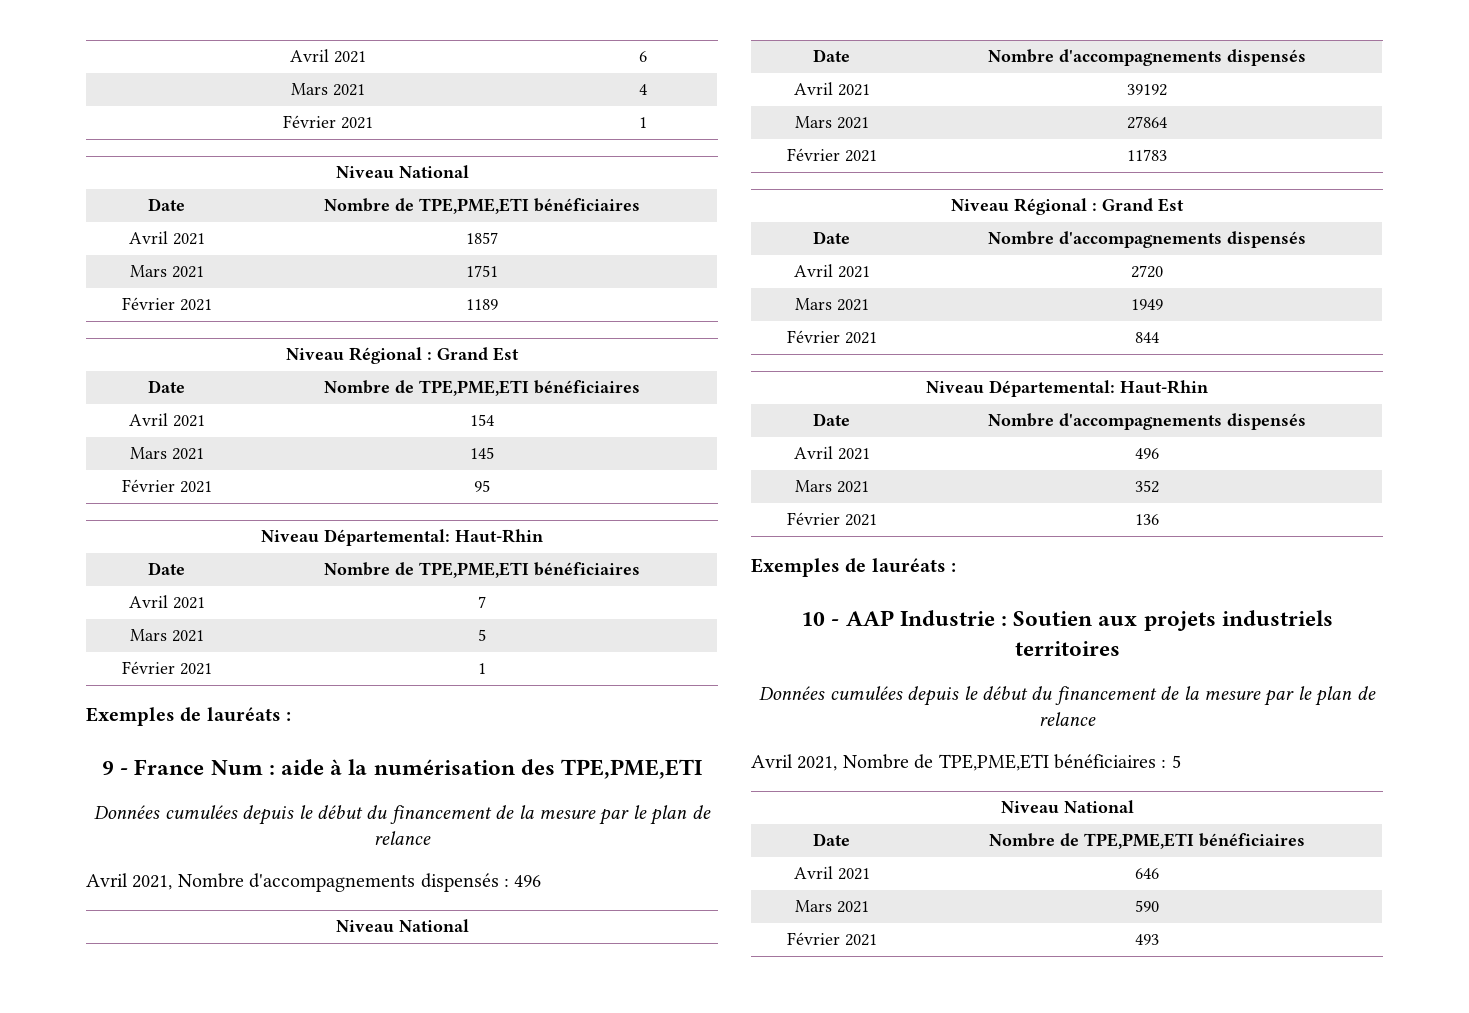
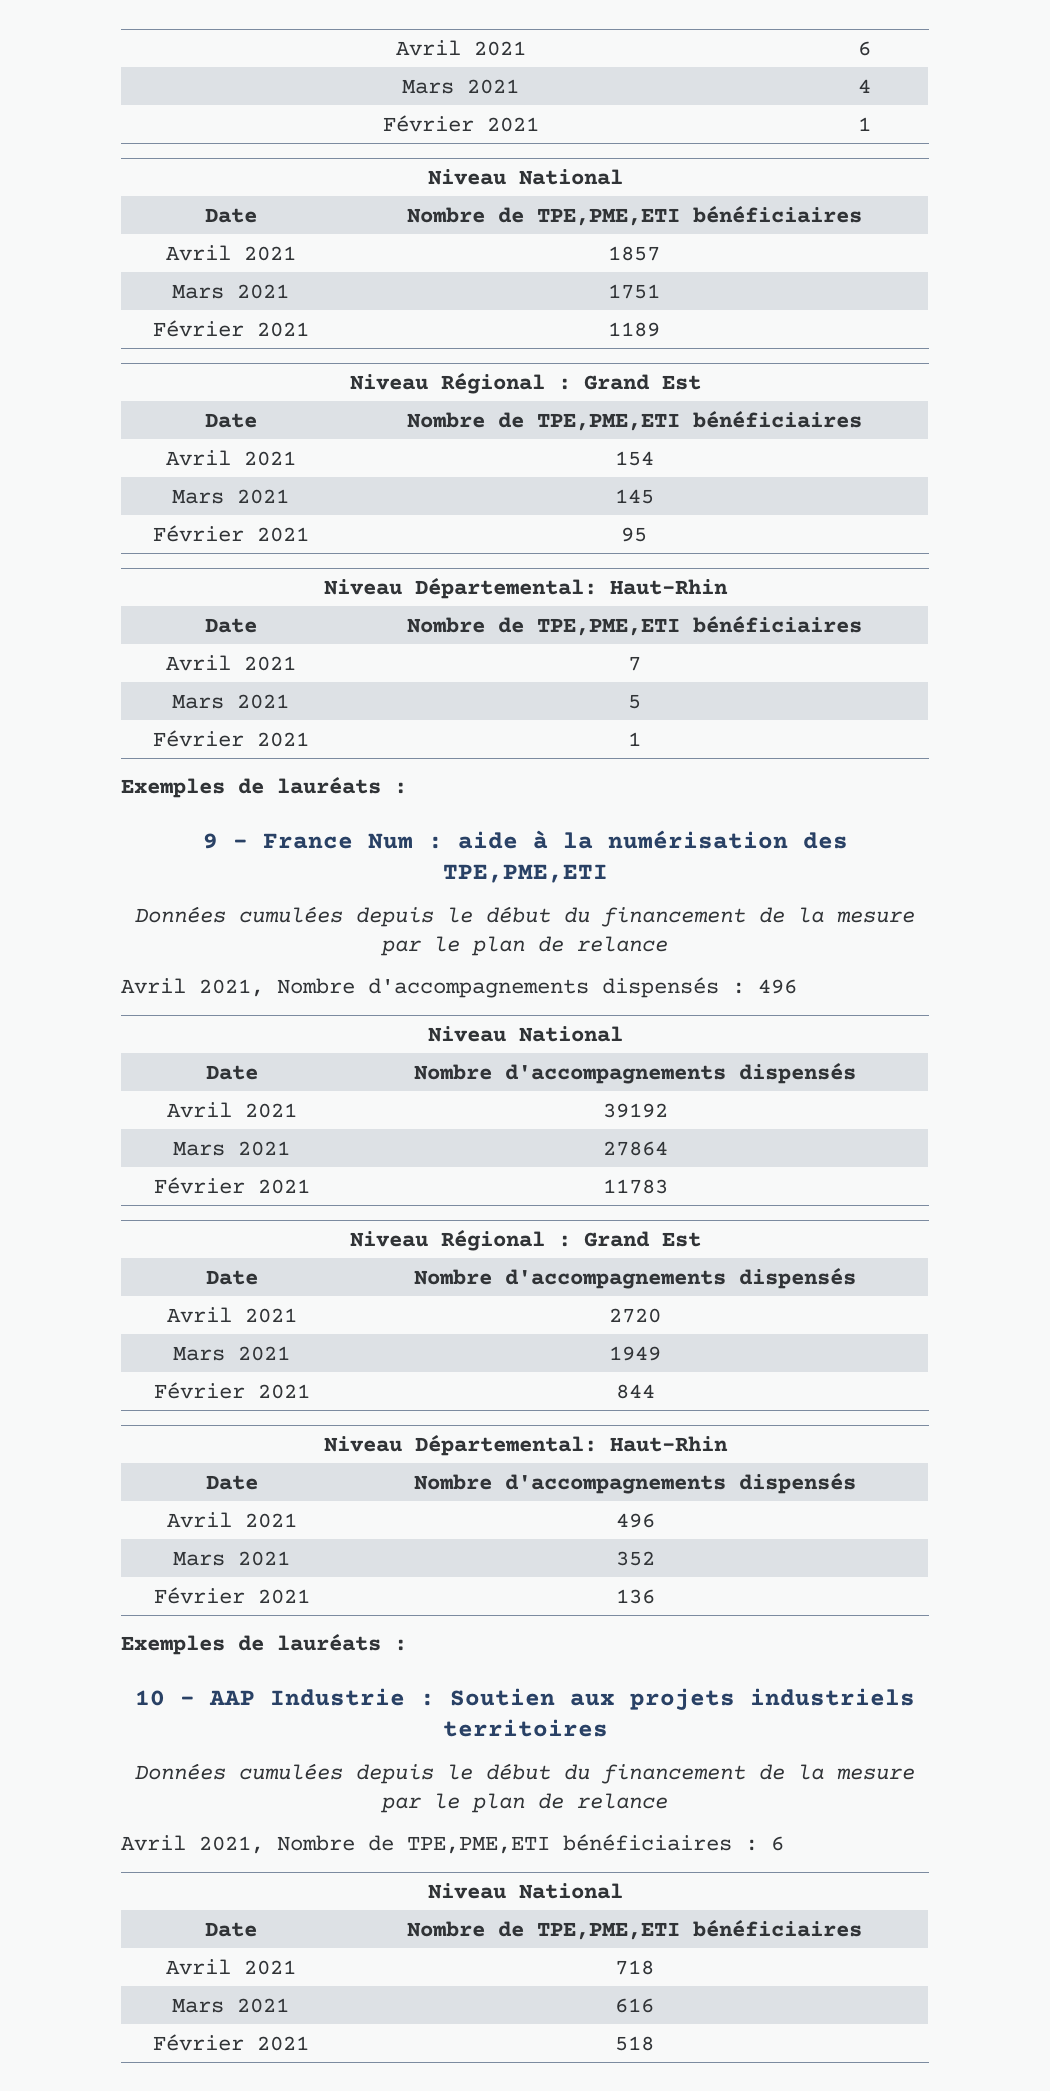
- Avril 2021, Nombre de TPE,PME,ETI bénéficiaires : 5
+ Avril 2021, Nombre de TPE,PME,ETI bénéficiaires : 6
  Niveau National
  Date | Nombre de TPE,PME,ETI bénéficiaires
- Avril 2021 | 646
- Mars 2021 | 590
- Février 2021 | 493
+ Avril 2021 | 718
+ Mars 2021 | 616
+ Février 2021 | 518

